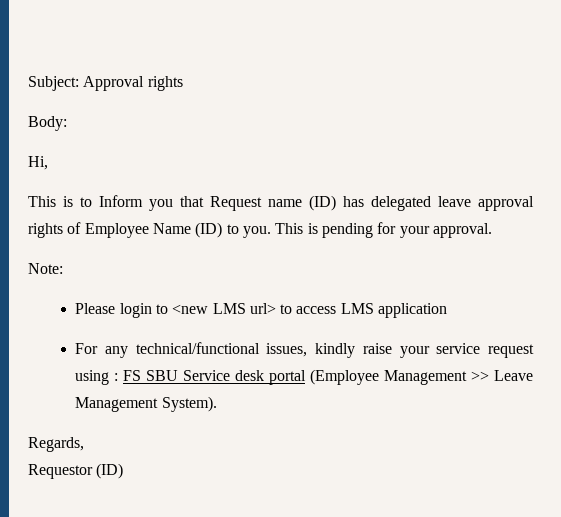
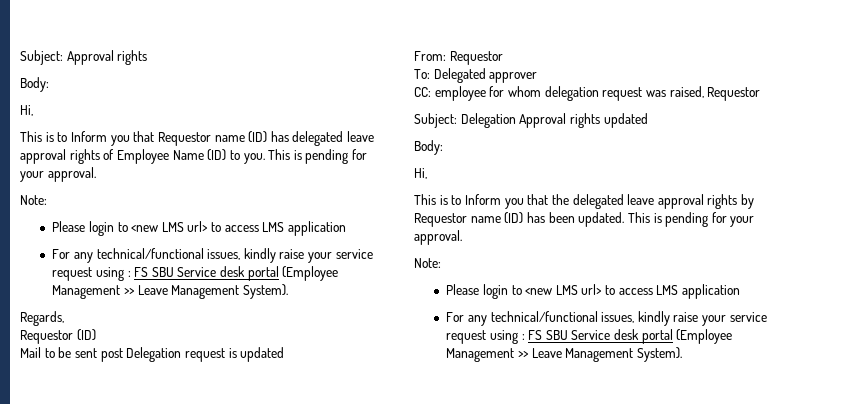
- This is to Inform you that Request name (ID) has delegated leave approval rights of Employee Name (ID) to you.
+ This is to Inform you that Requestor name (ID) has delegated leave approval rights of Employee Name (ID) to you.
+ Mail to be sent post Delegation request is updated
+ From: Requestor
+ To: Delegated approver
+ CC: employee for whom delegation request was raised, Requestor
+ Subject: Delegation Approval rights updated
+ Body:
+ Hi,
+ This is to Inform you that the delegated leave approval rights by Requestor name (ID) has been updated. This is pending for your approval.
+ Note:
+ Please login to <new LMS url> to access LMS application
+ For any technical/functional issues, kindly raise your service request using : FS SBU Service desk portal (Employee Management >> Leave Management System).

